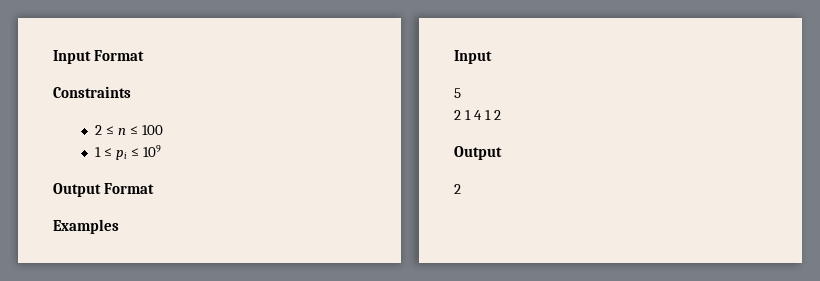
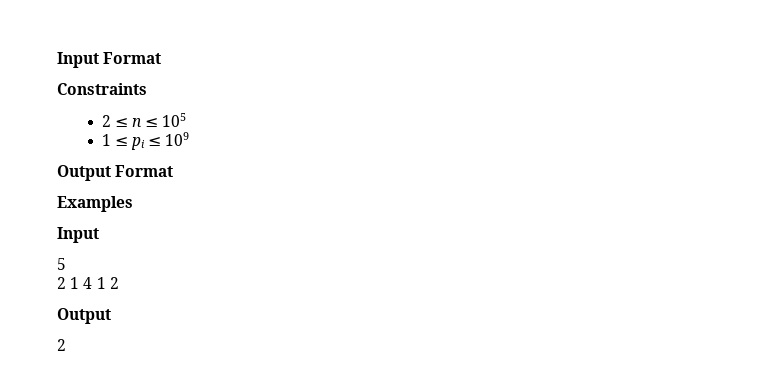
- 2 ≤ n ≤ 100
+ 2 ≤ n ≤ 105

